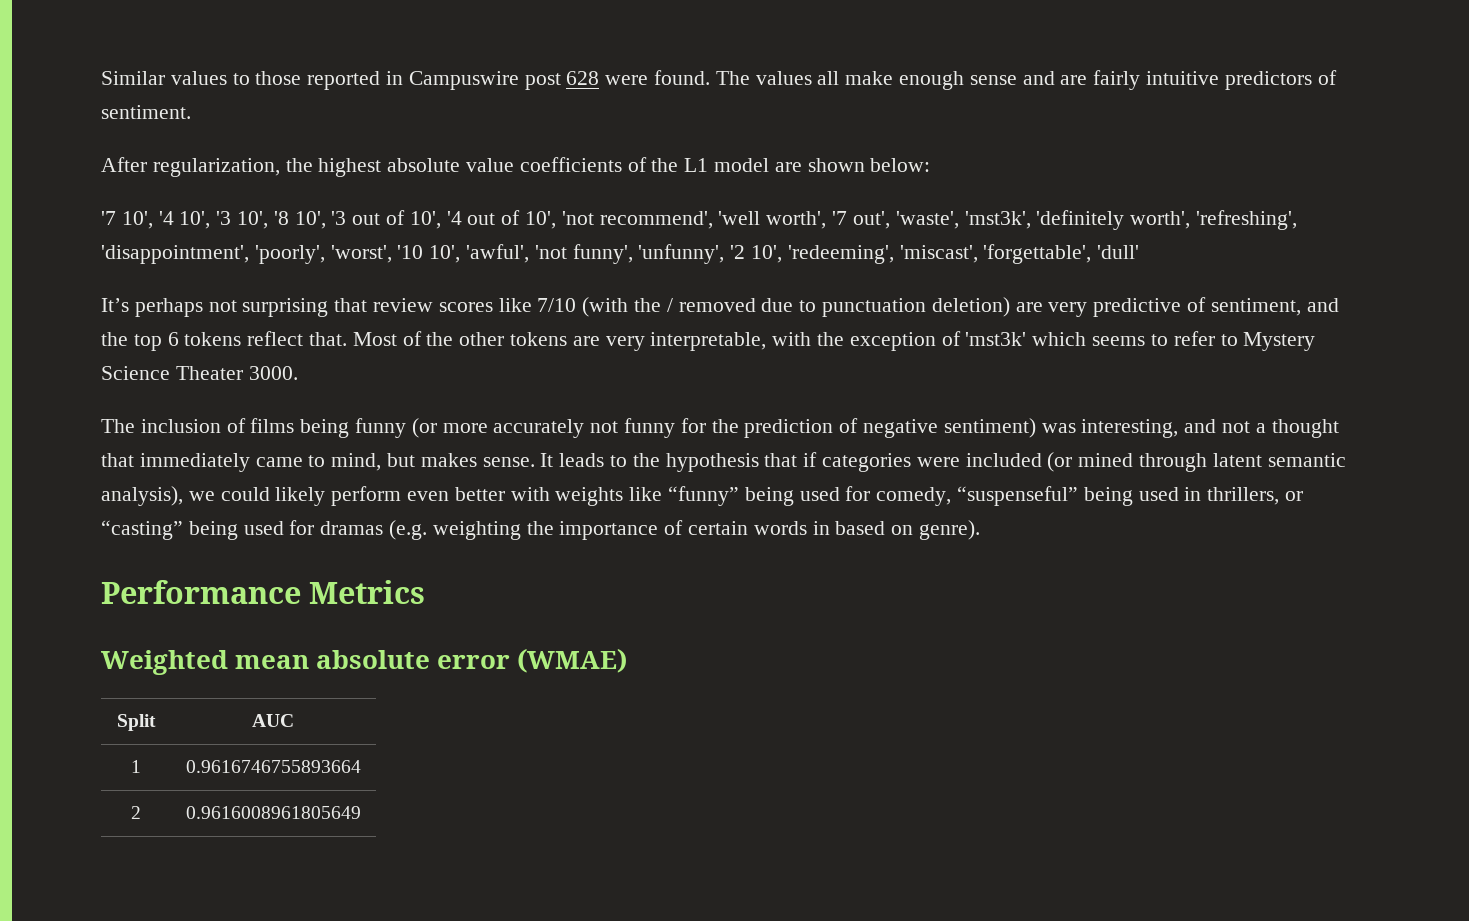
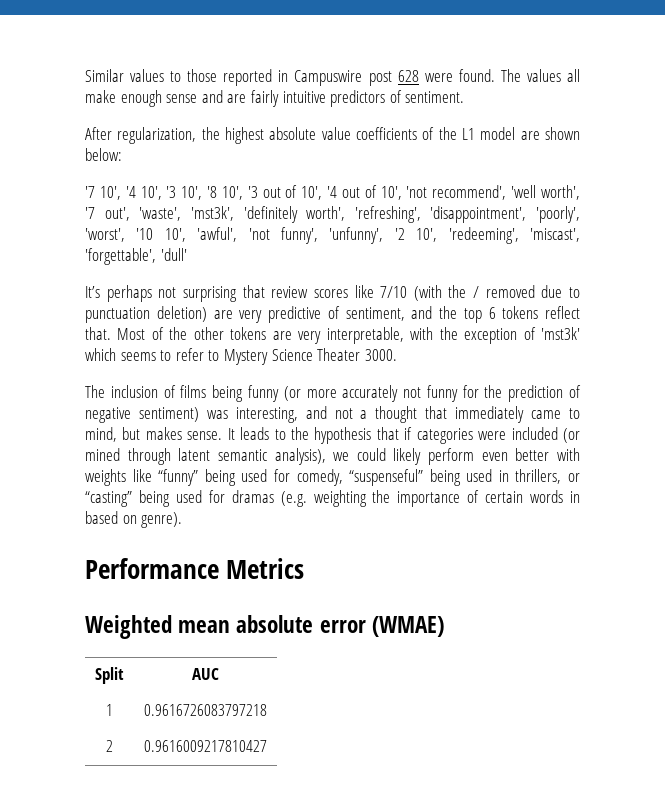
- 1 | 0.9616746755893664
+ 1 | 0.9616726083797218
- 2 | 0.9616008961805649
+ 2 | 0.9616009217810427

